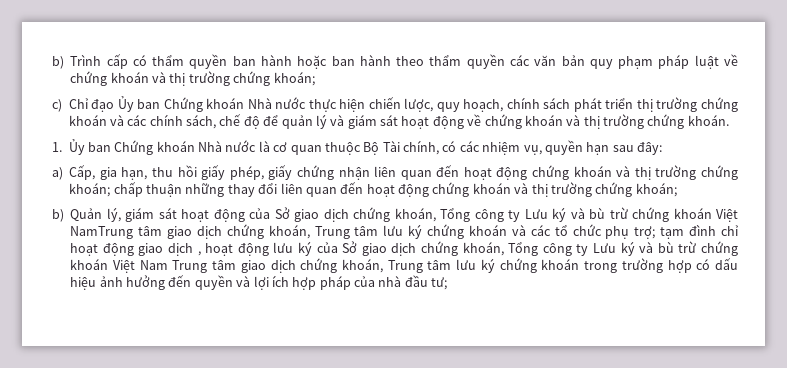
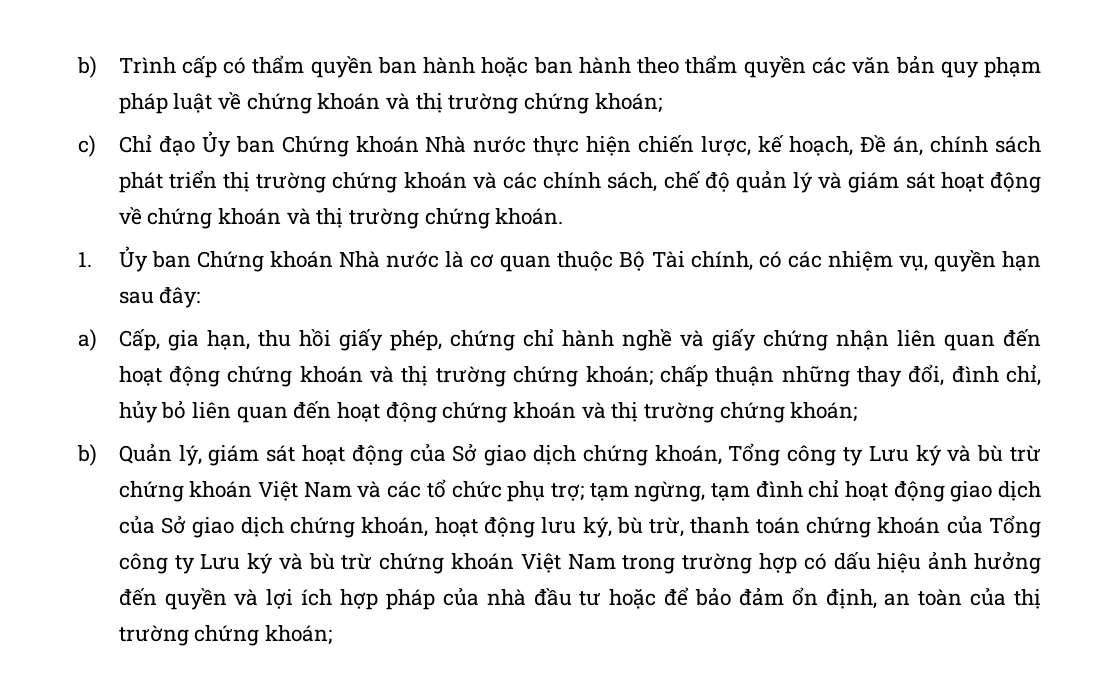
- c) Chỉ đạo Ủy ban Chứng khoán Nhà nước thực hiện chiến lược, quy hoạch, chính sách phát triển thị trường chứng khoán và các chính sách, chế độ để quản lý và giám sát hoạt động về chứng khoán và thị trường chứng khoán.
+ c) Chỉ đạo Ủy ban Chứng khoán Nhà nước thực hiện chiến lược, kế hoạch, Đề án, chính sách phát triển thị trường chứng khoán và các chính sách, chế độ quản lý và giám sát hoạt động về chứng khoán và thị trường chứng khoán.
- a) Cấp, gia hạn, thu hồi giấy phép, giấy chứng nhận liên quan đến hoạt động chứng khoán và thị trường chứng khoán; chấp thuận những thay đổi liên quan đến hoạt động chứng khoán và thị trường chứng khoán;
+ a) Cấp, gia hạn, thu hồi giấy phép, chứng chỉ hành nghề và giấy chứng nhận liên quan đến hoạt động chứng khoán và thị trường chứng khoán; chấp thuận những thay đổi, đình chỉ, hủy bỏ liên quan đến hoạt động chứng khoán và thị trường chứng khoán;
- b) Quản lý, giám sát hoạt động của Sở giao dịch chứng khoán, Tổng công ty Lưu ký và bù trừ chứng khoán Việt NamTrung tâm giao dịch chứng khoán, Trung tâm lưu ký chứng khoán và các tổ chức phụ trợ;
+ b) Quản lý, giám sát hoạt động của Sở giao dịch chứng khoán, Tổng công ty Lưu ký và bù trừ chứng khoán Việt Nam và các tổ chức phụ trợ;
- tạm đình chỉ hoạt động giao dịch , hoạt động lưu ký của Sở giao dịch chứng khoán, Tổng công ty Lưu ký và bù trừ chứng khoán Việt Nam Trung tâm giao dịch chứng khoán, Trung tâm lưu ký chứng khoán trong trường hợp có dấu hiệu ảnh hưởng đến quyền và lợi ích hợp pháp của nhà đầu tư;
+ tạm ngừng, tạm đình chỉ hoạt động giao dịch của Sở giao dịch chứng khoán, hoạt động lưu ký, bù trừ, thanh toán chứng khoán của Tổng công ty Lưu ký và bù trừ chứng khoán Việt Nam trong trường hợp có dấu hiệu ảnh hưởng đến quyền và lợi ích hợp pháp của nhà đầu tư hoặc để bảo đảm ổn định, an toàn của thị trường chứng khoán;

